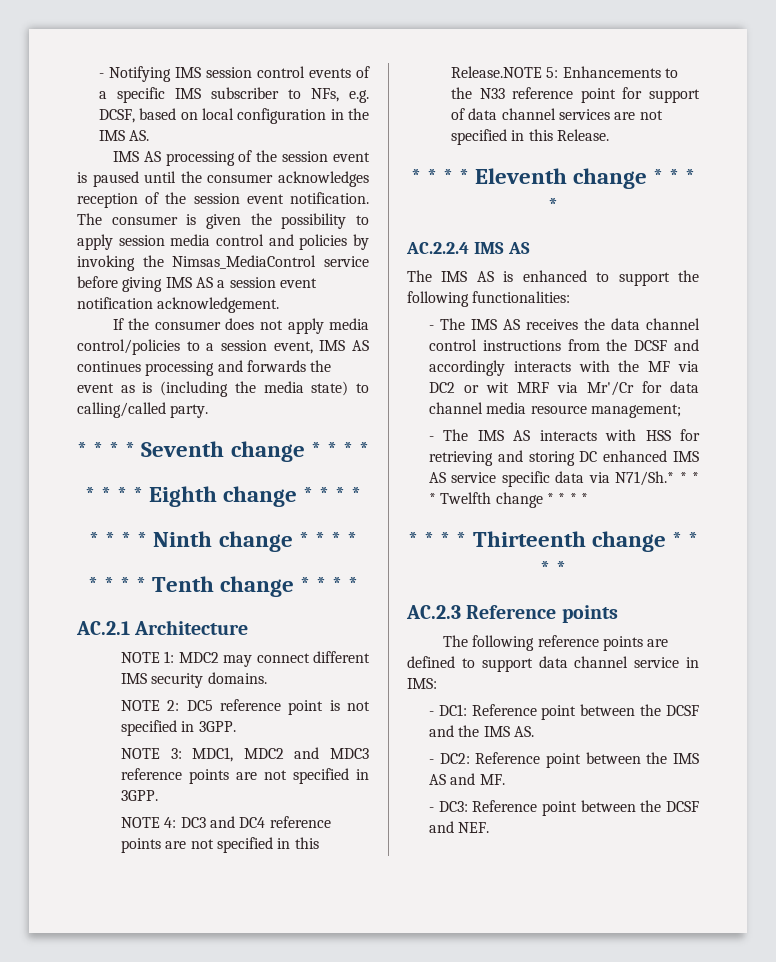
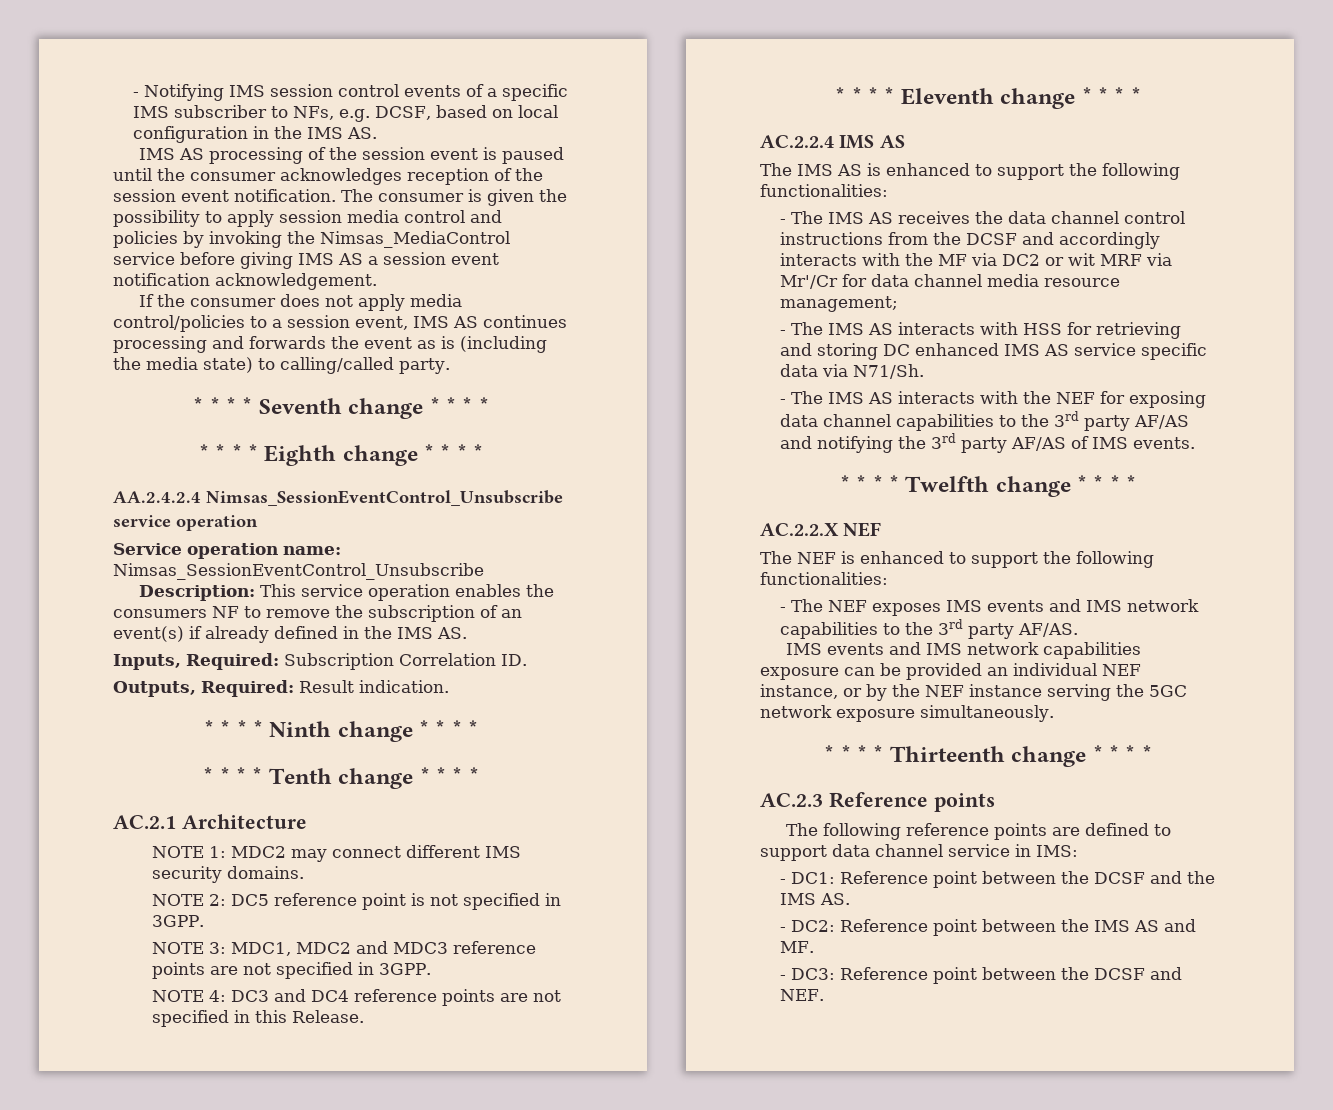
+ AA.2.4.2.4 Nimsas_SessionEventControl_Unsubscribe service operation
+ Service operation name: Nimsas_SessionEventControl_Unsubscribe
+ Description: This service operation enables the consumers NF to remove the subscription of an event(s) if already defined in the IMS AS.
+ Inputs, Required: Subscription Correlation ID.
+ Outputs, Required: Result indication.
- NOTE 4: DC3 and DC4 reference points are not specified in this Release.NOTE 5: Enhancements to the N33 reference point for support of data channel services are not specified in this Release.
+ NOTE 4: DC3 and DC4 reference points are not specified in this Release.
- - The IMS AS interacts with HSS for retrieving and storing DC enhanced IMS AS service specific data via N71/Sh.* * * * Twelfth change * * * *
+ - The IMS AS interacts with HSS for retrieving and storing DC enhanced IMS AS service specific data via N71/Sh.
+ - The IMS AS interacts with the NEF for exposing data channel capabilities to the 3rd party AF/AS and notifying the 3rd party AF/AS of IMS events.
+ * * * * Twelfth change * * * *
+ AC.2.2.X NEF
+ The NEF is enhanced to support the following functionalities:
+ - The NEF exposes IMS events and IMS network capabilities to the 3rd party AF/AS.
+ IMS events and IMS network capabilities exposure can be provided an individual NEF instance, or by the NEF instance serving the 5GC network exposure simultaneously.

